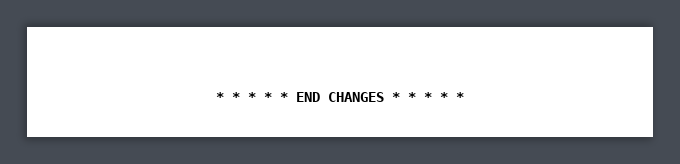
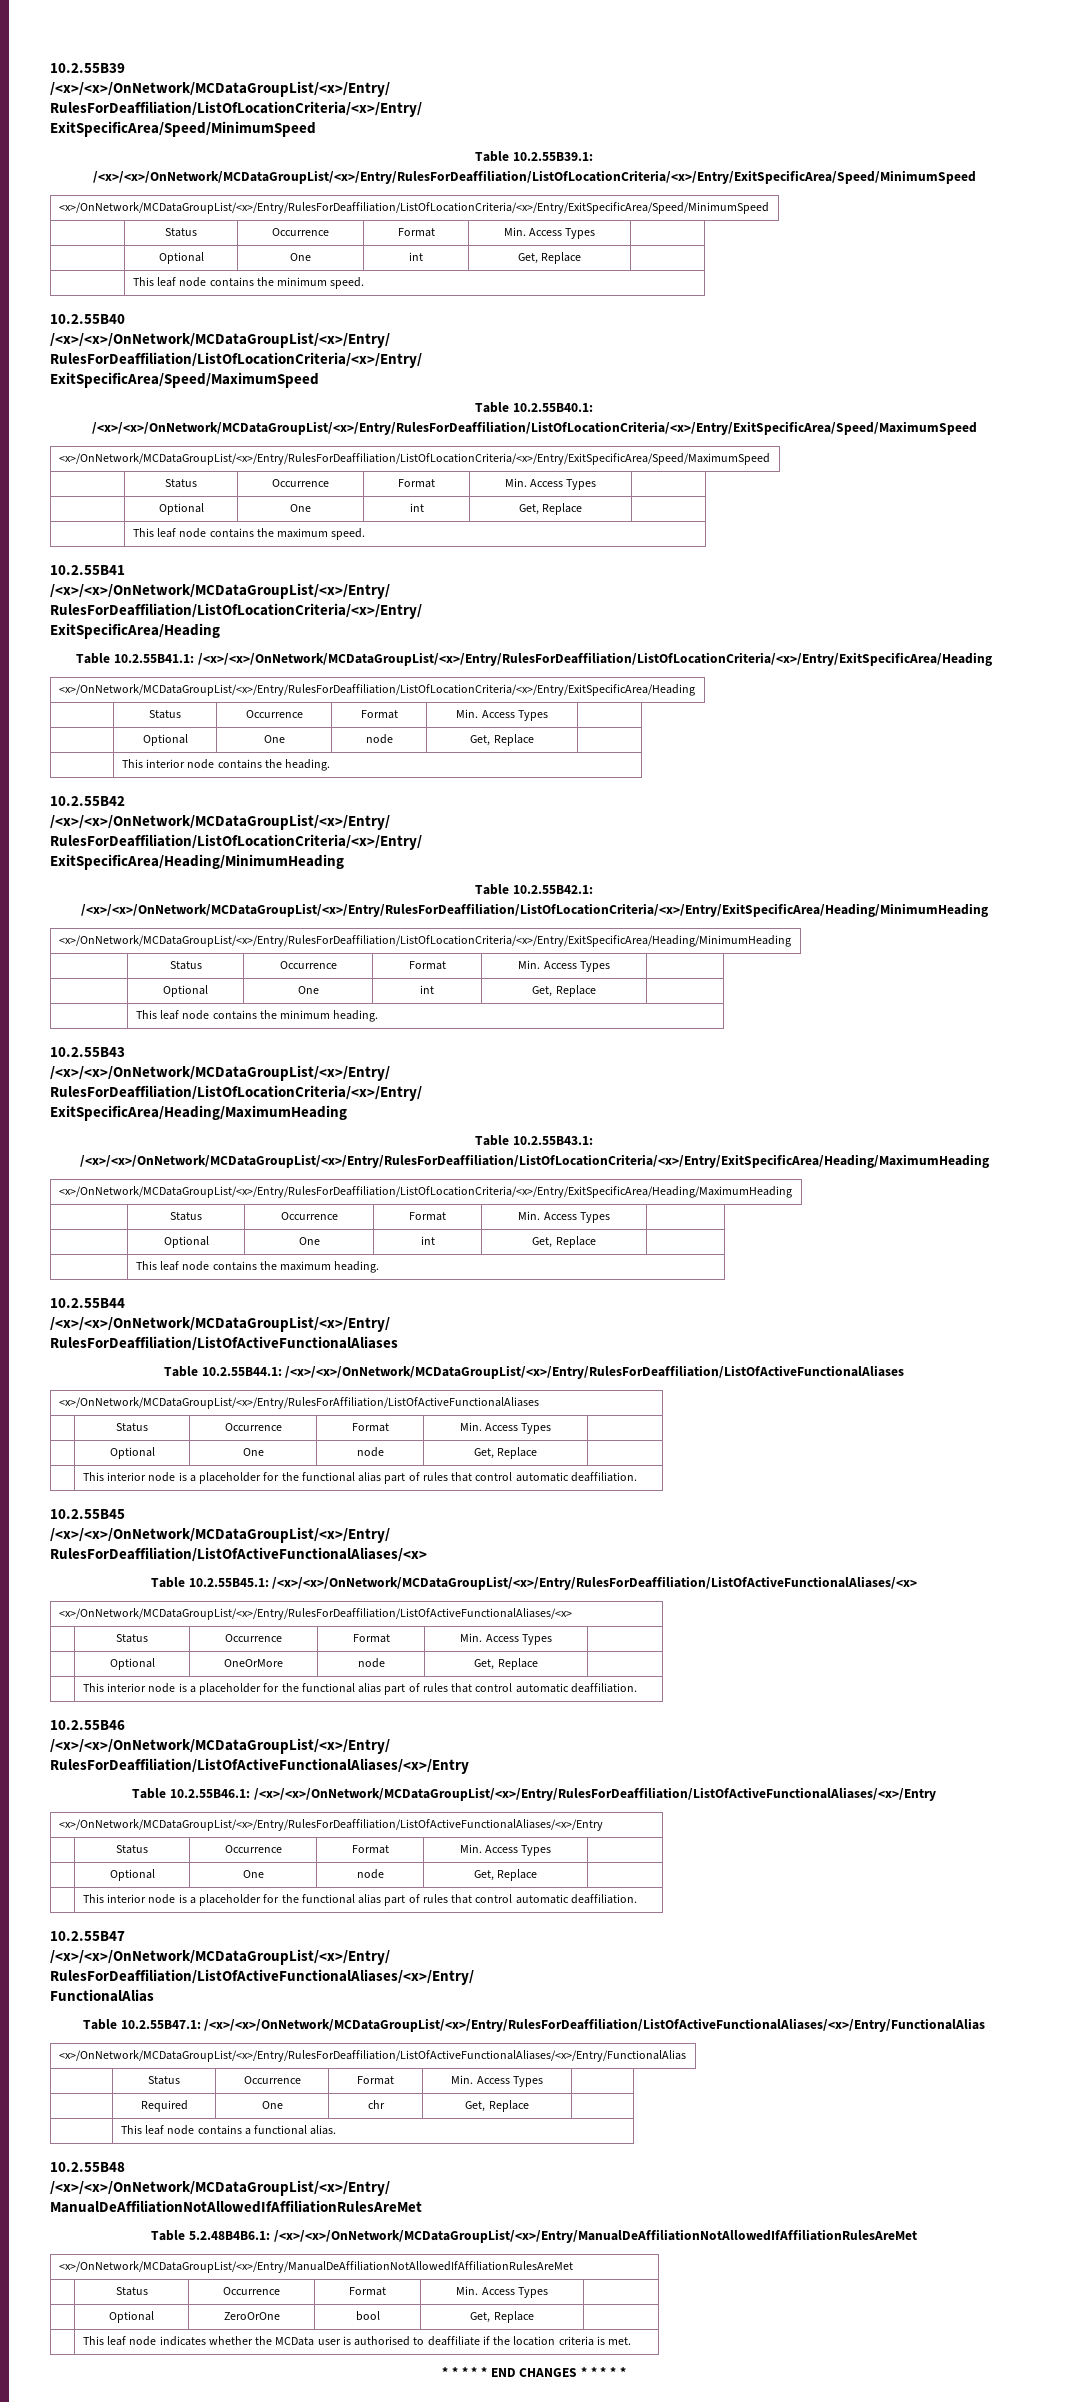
+ 10.2.55B39
+ /<x>/<x>/OnNetwork/MCDataGroupList/<x>/Entry/
+ RulesForDeaffiliation/ListOfLocationCriteria/<x>/Entry/
+ ExitSpecificArea/Speed/MinimumSpeed
+ Table 10.2.55B39.1: /<x>/<x>/OnNetwork/MCDataGroupList/<x>/Entry/RulesForDeaffiliation/ListOfLocationCriteria/<x>/Entry/ExitSpecificArea/Speed/MinimumSpeed
+ <x>/OnNetwork/MCDataGroupList/<x>/Entry/RulesForDeaffiliation/ListOfLocationCriteria/<x>/Entry/ExitSpecificArea/Speed/MinimumSpeed
+ | Status | Occurrence | Format | Min. Access Types |
+ | Optional | One | int | Get, Replace |
+ | This leaf node contains the minimum speed.
+ 10.2.55B40
+ /<x>/<x>/OnNetwork/MCDataGroupList/<x>/Entry/
+ RulesForDeaffiliation/ListOfLocationCriteria/<x>/Entry/
+ ExitSpecificArea/Speed/MaximumSpeed
+ Table 10.2.55B40.1: /<x>/<x>/OnNetwork/MCDataGroupList/<x>/Entry/RulesForDeaffiliation/ListOfLocationCriteria/<x>/Entry/ExitSpecificArea/Speed/MaximumSpeed
+ <x>/OnNetwork/MCDataGroupList/<x>/Entry/RulesForDeaffiliation/ListOfLocationCriteria/<x>/Entry/ExitSpecificArea/Speed/MaximumSpeed
+ | Status | Occurrence | Format | Min. Access Types |
+ | Optional | One | int | Get, Replace |
+ | This leaf node contains the maximum speed.
+ 10.2.55B41
+ /<x>/<x>/OnNetwork/MCDataGroupList/<x>/Entry/
+ RulesForDeaffiliation/ListOfLocationCriteria/<x>/Entry/
+ ExitSpecificArea/Heading
+ Table 10.2.55B41.1: /<x>/<x>/OnNetwork/MCDataGroupList/<x>/Entry/RulesForDeaffiliation/ListOfLocationCriteria/<x>/Entry/ExitSpecificArea/Heading
+ <x>/OnNetwork/MCDataGroupList/<x>/Entry/RulesForDeaffiliation/ListOfLocationCriteria/<x>/Entry/ExitSpecificArea/Heading
+ | Status | Occurrence | Format | Min. Access Types |
+ | Optional | One | node | Get, Replace |
+ | This interior node contains the heading.
+ 10.2.55B42
+ /<x>/<x>/OnNetwork/MCDataGroupList/<x>/Entry/
+ RulesForDeaffiliation/ListOfLocationCriteria/<x>/Entry/
+ ExitSpecificArea/Heading/MinimumHeading
+ Table 10.2.55B42.1: /<x>/<x>/OnNetwork/MCDataGroupList/<x>/Entry/RulesForDeaffiliation/ListOfLocationCriteria/<x>/Entry/ExitSpecificArea/Heading/MinimumHeading
+ <x>/OnNetwork/MCDataGroupList/<x>/Entry/RulesForDeaffiliation/ListOfLocationCriteria/<x>/Entry/ExitSpecificArea/Heading/MinimumHeading
+ | Status | Occurrence | Format | Min. Access Types |
+ | Optional | One | int | Get, Replace |
+ | This leaf node contains the minimum heading.
+ 10.2.55B43
+ /<x>/<x>/OnNetwork/MCDataGroupList/<x>/Entry/
+ RulesForDeaffiliation/ListOfLocationCriteria/<x>/Entry/
+ ExitSpecificArea/Heading/MaximumHeading
+ Table 10.2.55B43.1: /<x>/<x>/OnNetwork/MCDataGroupList/<x>/Entry/RulesForDeaffiliation/ListOfLocationCriteria/<x>/Entry/ExitSpecificArea/Heading/MaximumHeading
+ <x>/OnNetwork/MCDataGroupList/<x>/Entry/RulesForDeaffiliation/ListOfLocationCriteria/<x>/Entry/ExitSpecificArea/Heading/MaximumHeading
+ | Status | Occurrence | Format | Min. Access Types |
+ | Optional | One | int | Get, Replace |
+ | This leaf node contains the maximum heading.
+ 10.2.55B44
+ /<x>/<x>/OnNetwork/MCDataGroupList/<x>/Entry/
+ RulesForDeaffiliation/ListOfActiveFunctionalAliases
+ Table 10.2.55B44.1: /<x>/<x>/OnNetwork/MCDataGroupList/<x>/Entry/RulesForDeaffiliation/ListOfActiveFunctionalAliases
+ <x>/OnNetwork/MCDataGroupList/<x>/Entry/RulesForAffiliation/ListOfActiveFunctionalAliases
+ | Status | Occurrence | Format | Min. Access Types |
+ | Optional | One | node | Get, Replace |
+ | This interior node is a placeholder for the functional alias part of rules that control automatic deaffiliation.
+ 10.2.55B45
+ /<x>/<x>/OnNetwork/MCDataGroupList/<x>/Entry/
+ RulesForDeaffiliation/ListOfActiveFunctionalAliases/<x>
+ Table 10.2.55B45.1: /<x>/<x>/OnNetwork/MCDataGroupList/<x>/Entry/RulesForDeaffiliation/ListOfActiveFunctionalAliases/<x>
+ <x>/OnNetwork/MCDataGroupList/<x>/Entry/RulesForDeaffiliation/ListOfActiveFunctionalAliases/<x>
+ | Status | Occurrence | Format | Min. Access Types |
+ | Optional | OneOrMore | node | Get, Replace |
+ | This interior node is a placeholder for the functional alias part of rules that control automatic deaffiliation.
+ 10.2.55B46
+ /<x>/<x>/OnNetwork/MCDataGroupList/<x>/Entry/
+ RulesForDeaffiliation/ListOfActiveFunctionalAliases/<x>/Entry
+ Table 10.2.55B46.1: /<x>/<x>/OnNetwork/MCDataGroupList/<x>/Entry/RulesForDeaffiliation/ListOfActiveFunctionalAliases/<x>/Entry
+ <x>/OnNetwork/MCDataGroupList/<x>/Entry/RulesForDeaffiliation/ListOfActiveFunctionalAliases/<x>/Entry
+ | Status | Occurrence | Format | Min. Access Types |
+ | Optional | One | node | Get, Replace |
+ | This interior node is a placeholder for the functional alias part of rules that control automatic deaffiliation.
+ 10.2.55B47
+ /<x>/<x>/OnNetwork/MCDataGroupList/<x>/Entry/
+ RulesForDeaffiliation/ListOfActiveFunctionalAliases/<x>/Entry/
+ FunctionalAlias
+ Table 10.2.55B47.1: /<x>/<x>/OnNetwork/MCDataGroupList/<x>/Entry/RulesForDeaffiliation/ListOfActiveFunctionalAliases/<x>/Entry/FunctionalAlias
+ <x>/OnNetwork/MCDataGroupList/<x>/Entry/RulesForDeaffiliation/ListOfActiveFunctionalAliases/<x>/Entry/FunctionalAlias
+ | Status | Occurrence | Format | Min. Access Types |
+ | Required | One | chr | Get, Replace |
+ | This leaf node contains a functional alias.
+ 10.2.55B48
+ /<x>/<x>/OnNetwork/MCDataGroupList/<x>/Entry/
+ ManualDeAffiliationNotAllowedIfAffiliationRulesAreMet
+ Table 5.2.48B4B6.1: /<x>/<x>/OnNetwork/MCDataGroupList/<x>/Entry/ManualDeAffiliationNotAllowedIfAffiliationRulesAreMet
+ <x>/OnNetwork/MCDataGroupList/<x>/Entry/ManualDeAffiliationNotAllowedIfAffiliationRulesAreMet
+ | Status | Occurrence | Format | Min. Access Types |
+ | Optional | ZeroOrOne | bool | Get, Replace |
+ | This leaf node indicates whether the MCData user is authorised to deaffiliate if the location criteria is met.

